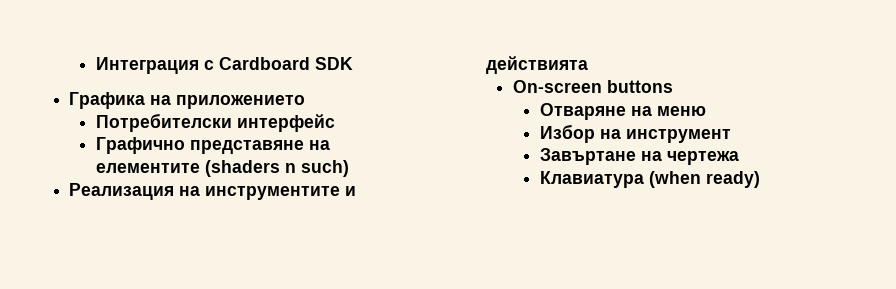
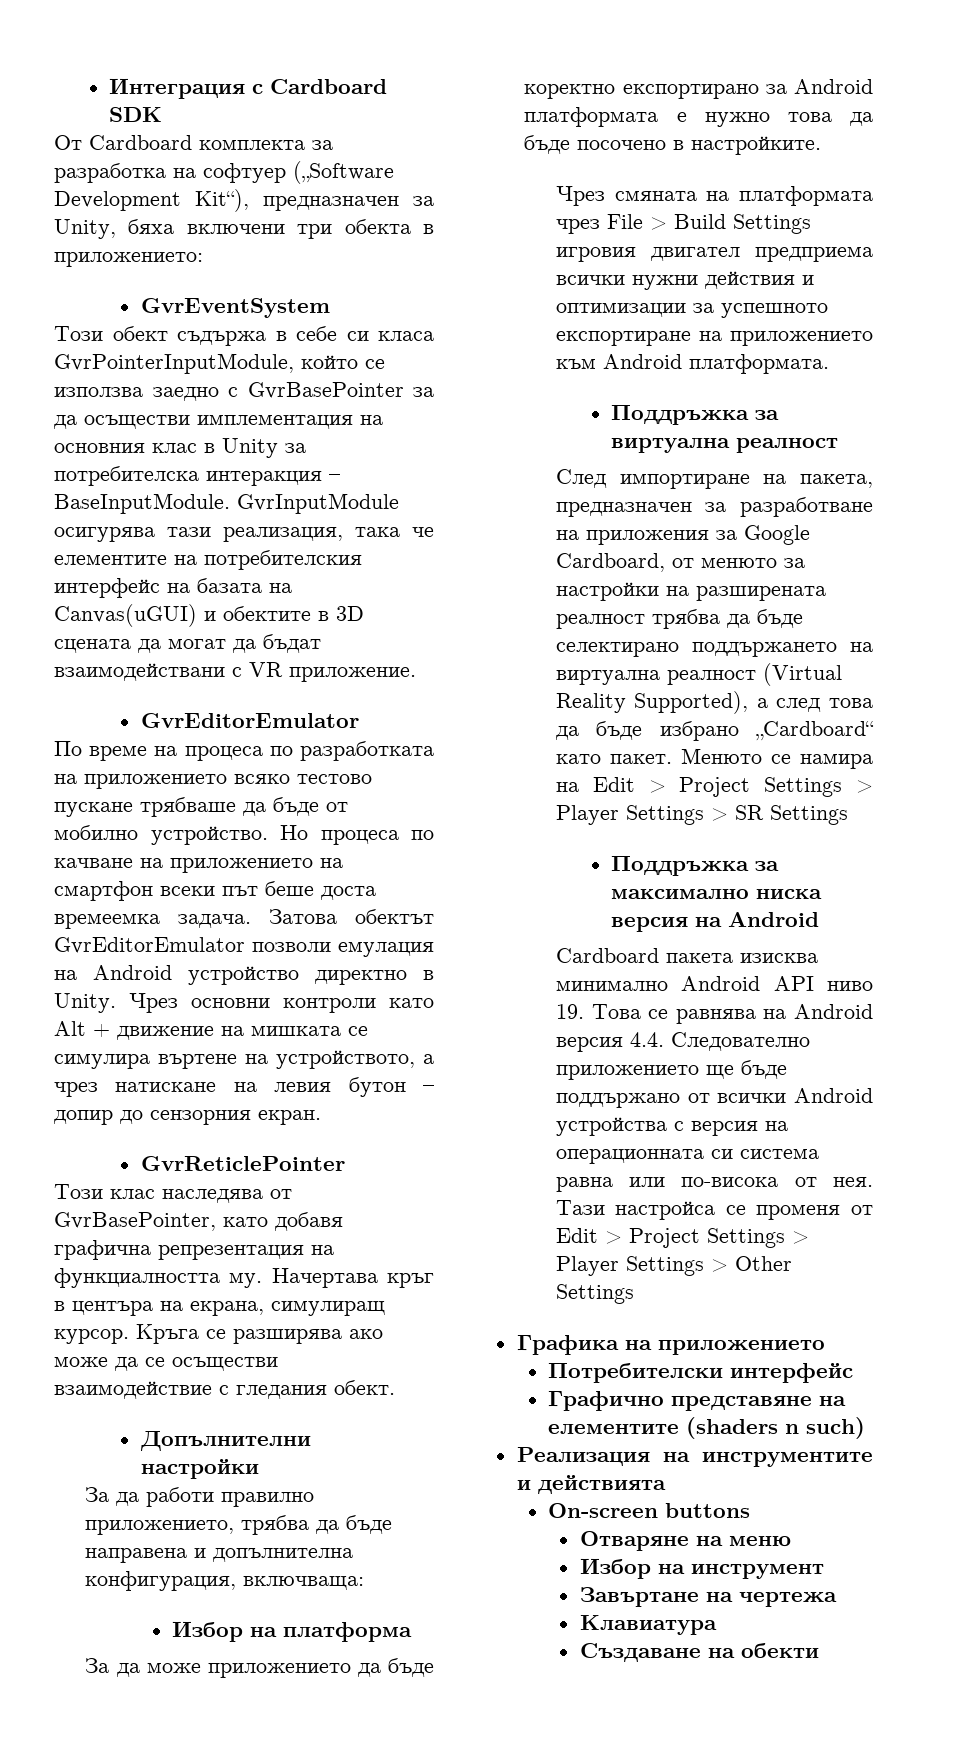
+ От Cardboard комплекта за разработка на софтуер („Software Development Kit“), предназначен за Unity, бяха включени три обекта в приложението:
+ GvrEventSystem
+ Този обект съдържа в себе си класа GvrPointerInputModule, който се използва заедно с GvrBasePointer за да осъществи имплементация на основния клас в Unity за потребителска интеракция – BaseInputModule. GvrInputModule осигурява тази реализация, така че елементите на потребителския интерфейс на базата на Canvas(uGUI) и обектите в 3D сцената да могат да бъдат взаимодействани с VR приложение.
+ GvrEditorEmulator
+ По време на процеса по разработката на приложението всяко тестово пускане трябваше да бъде от мобилно устройство. Но процеса по качване на приложението на смартфон всеки път беше доста времеемка задача. Затова обектът GvrEditorEmulator позволи емулация на Android устройство директно в Unity. Чрез основни контроли като Alt + движение на мишката се симулира въртене на устройството, а чрез натискане на левия бутон – допир до сензорния екран.
+ GvrReticlePointer
+ Този клас наследява от GvrBasePointer, като добавя графична репрезентация на функциалността му. Начертава кръг в центъра на екрана, симулиращ курсор. Кръга се разширява ако може да се осъществи взаимодействие с гледания обект.
+ Допълнителни настройки
+ За да работи правилно приложението, трябва да бъде направена и допълнителна конфигурация, включваща:
+ Избор на платформа
+ За да може приложението да бъде коректно експортирано за Android платформата е нужно това да бъде посочено в настройките.
+ Чрез смяната на платформата чрез File > Build Settings игровия двигател предприема всички нужни действия и оптимизации за успешното експортиране на приложението към Android платформата.
+ Поддръжка за виртуална реалност
+ След импортиране на пакета, предназначен за разработване на приложения за Google Cardboard, от менюто за настройки на разширената реалност трябва да бъде селектирано поддържането на виртуална реалност (Virtual Reality Supported), а след това да бъде избрано „Cardboard“ като пакет. Менюто се намира на Edit > Project Settings > Player Settings > SR Settings
+ Поддръжка за максимално ниска версия на Android
+ Cardboard пакета изисква минимално Android API ниво 19. Това се равнява на Android версия 4.4. Следователно приложението ще бъде поддържано от всички Android устройства с версия на операционната си система равна или по-висока от нея. Тази настройса се променя от Edit > Project Settings > Player Settings > Other Settings
- Клавиатура (when ready)
+ Клавиатура
+ Създаване на обекти

